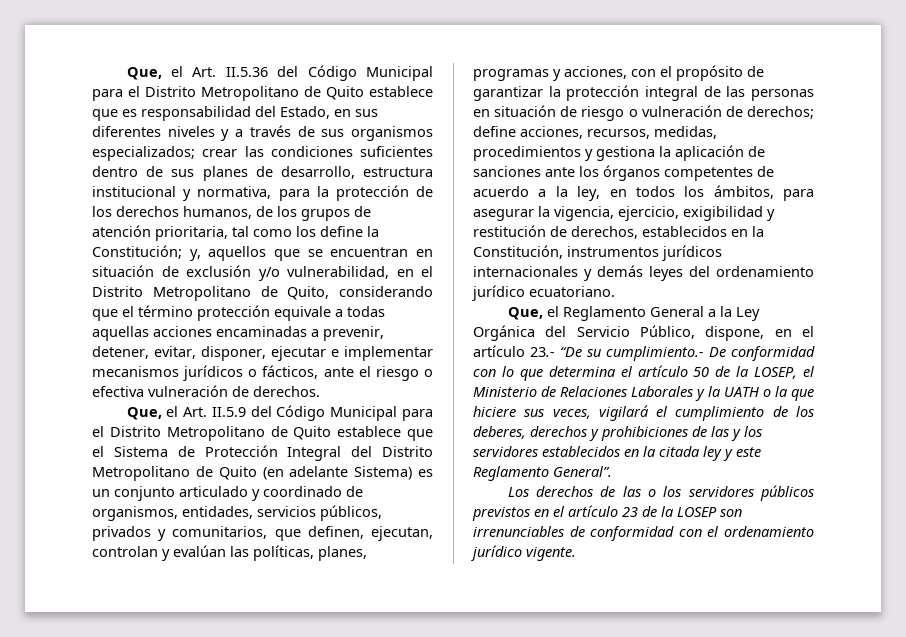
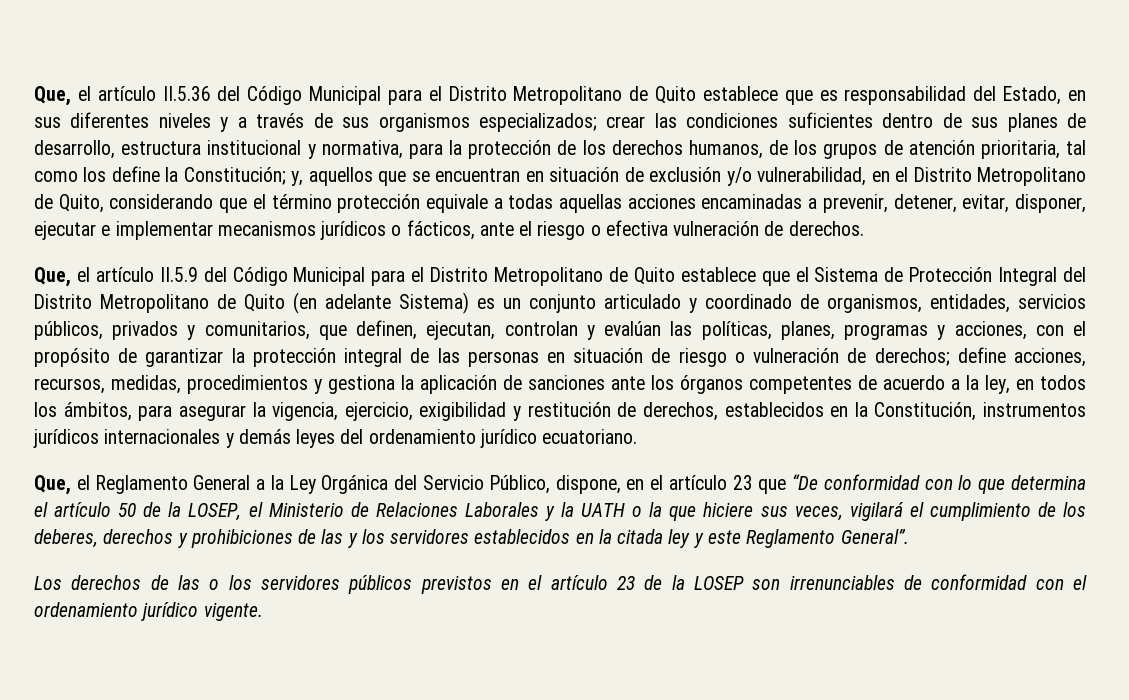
- Que, el Art. II.5.36 del Código Municipal para el Distrito Metropolitano de Quito establece que es responsabilidad del Estado, en sus diferentes niveles y a través de sus organismos especializados;
+ Que, el artículo II.5.36 del Código Municipal para el Distrito Metropolitano de Quito establece que es responsabilidad del Estado, en sus diferentes niveles y a través de sus organismos especializados;
- Que, el Art. II.5.9 del Código Municipal para el Distrito Metropolitano de Quito establece que el Sistema de Protección Integral del Distrito Metropolitano de Quito (en adelante Sistema) es un conjunto articulado y coordinado de organismos, entidades, servicios públicos, privados y comunitarios, que definen, ejecutan, controlan y evalúan las políticas, planes, programas y acciones, con el propósito de garantizar la protección integral de las personas en situación de riesgo o vulneración de derechos;
+ Que, el artículo II.5.9 del Código Municipal para el Distrito Metropolitano de Quito establece que el Sistema de Protección Integral del Distrito Metropolitano de Quito (en adelante Sistema) es un conjunto articulado y coordinado de organismos, entidades, servicios públicos, privados y comunitarios, que definen, ejecutan, controlan y evalúan las políticas, planes, programas y acciones, con el propósito de garantizar la protección integral de las personas en situación de riesgo o vulneración de derechos;
- Que, el Reglamento General a la Ley Orgánica del Servicio Público, dispone, en el artículo 23.- “De su cumplimiento.- De conformidad con lo que determina el artículo 50 de la LOSEP, el Ministerio de Relaciones Laborales y la UATH o la que hiciere sus veces, vigilará el cumplimiento de los deberes, derechos y prohibiciones de las y los servidores establecidos en la citada ley y este Reglamento General”.
+ Que, el Reglamento General a la Ley Orgánica del Servicio Público, dispone, en el artículo 23 que “De conformidad con lo que determina el artículo 50 de la LOSEP, el Ministerio de Relaciones Laborales y la UATH o la que hiciere sus veces, vigilará el cumplimiento de los deberes, derechos y prohibiciones de las y los servidores establecidos en la citada ley y este Reglamento General”.

